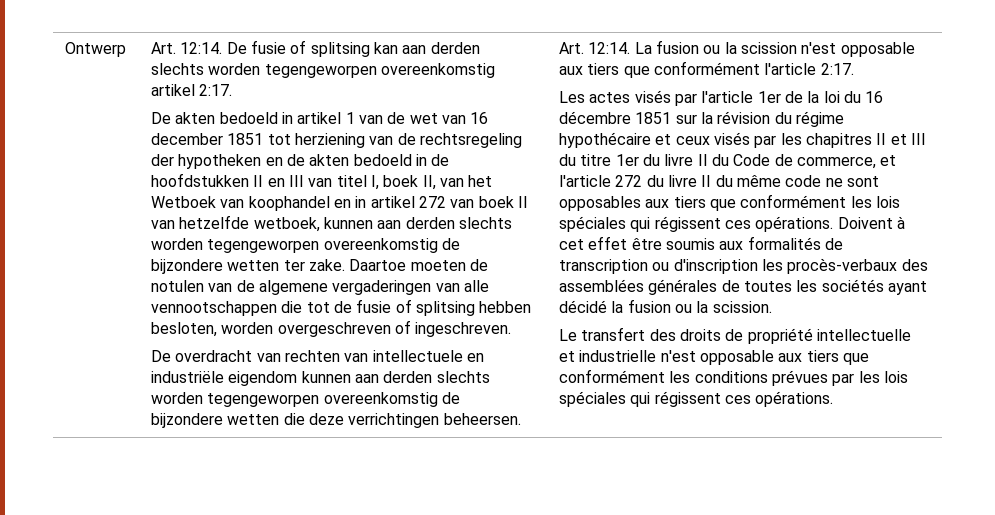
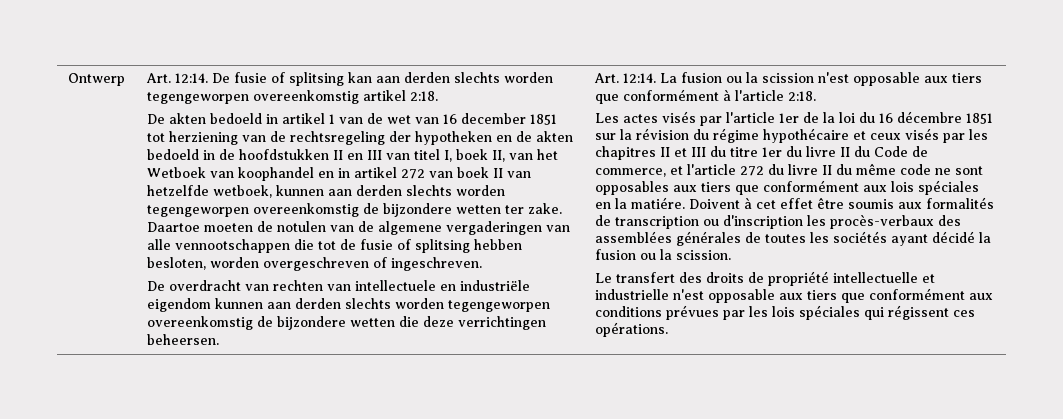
- De fusie of splitsing kan aan derden slechts worden tegengeworpen overeenkomstig artikel 2:17.
+ De fusie of splitsing kan aan derden slechts worden tegengeworpen overeenkomstig artikel 2:18.
- La fusion ou la scission n'est opposable aux tiers que conformément l'article 2:17.
+ La fusion ou la scission n'est opposable aux tiers que conformément à l'article 2:18.
- Les actes visés par l'article 1er de la loi du 16 décembre 1851 sur la révision du régime hypothécaire et ceux visés par les chapitres II et III du titre 1er du livre II du Code de commerce, et l'article 272 du livre II du même code ne sont opposables aux tiers que conformément les lois spéciales qui régissent ces opérations.
+ Les actes visés par l'article 1er de la loi du 16 décembre 1851 sur la révision du régime hypothécaire et ceux visés par les chapitres II et III du titre 1er du livre II du Code de commerce, et l'article 272 du livre II du même code ne sont opposables aux tiers que conformément aux lois spéciales en la matiére.
- Le transfert des droits de propriété intellectuelle et industrielle n'est opposable aux tiers que conformément les conditions prévues par les lois spéciales qui régissent ces opérations.
+ Le transfert des droits de propriété intellectuelle et industrielle n'est opposable aux tiers que conformément aux conditions prévues par les lois spéciales qui régissent ces opérations.

